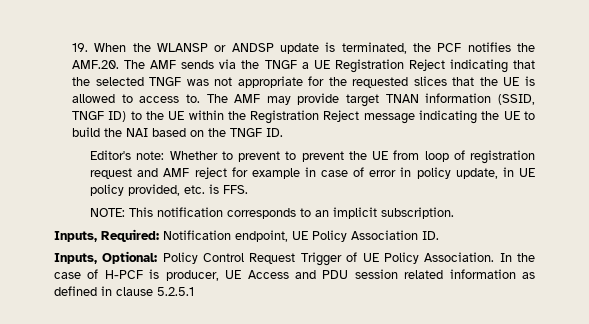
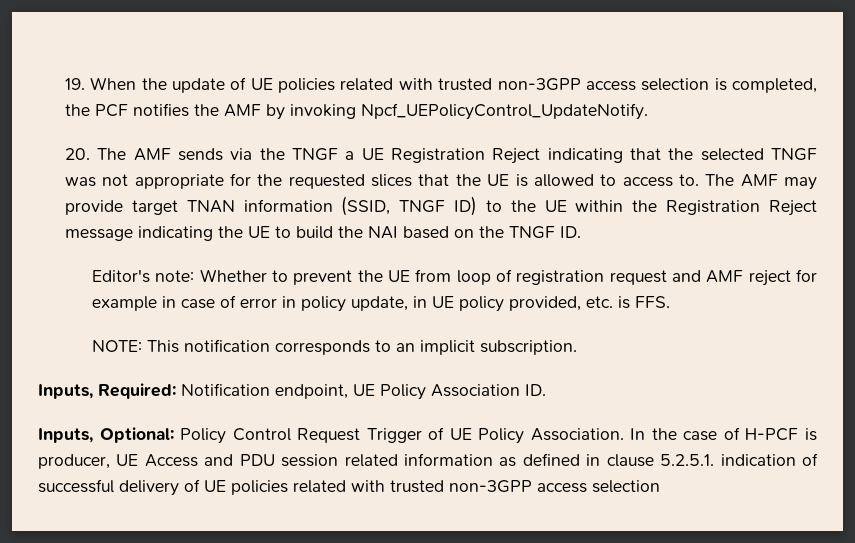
- 19. When the WLANSP or ANDSP update is terminated, the PCF notifies the AMF.20. The AMF sends via the TNGF a UE Registration Reject indicating that the selected TNGF was not appropriate for the requested slices that the UE is allowed to access to.
+ 19. When the update of UE policies related with trusted non-3GPP access selection is completed, the PCF notifies the AMF by invoking Npcf_UEPolicyControl_UpdateNotify.
+ 20. The AMF sends via the TNGF a UE Registration Reject indicating that the selected TNGF was not appropriate for the requested slices that the UE is allowed to access to.
- Editor's note: Whether to prevent to prevent the UE from loop of registration request and AMF reject for example in case of error in policy update, in UE policy provided, etc. is FFS.
+ Editor's note: Whether to prevent the UE from loop of registration request and AMF reject for example in case of error in policy update, in UE policy provided, etc. is FFS.
- In the case of H-PCF is producer, UE Access and PDU session related information as defined in clause 5.2.5.1
+ In the case of H-PCF is producer, UE Access and PDU session related information as defined in clause 5.2.5.1. indication of successful delivery of UE policies related with trusted non-3GPP access selection

